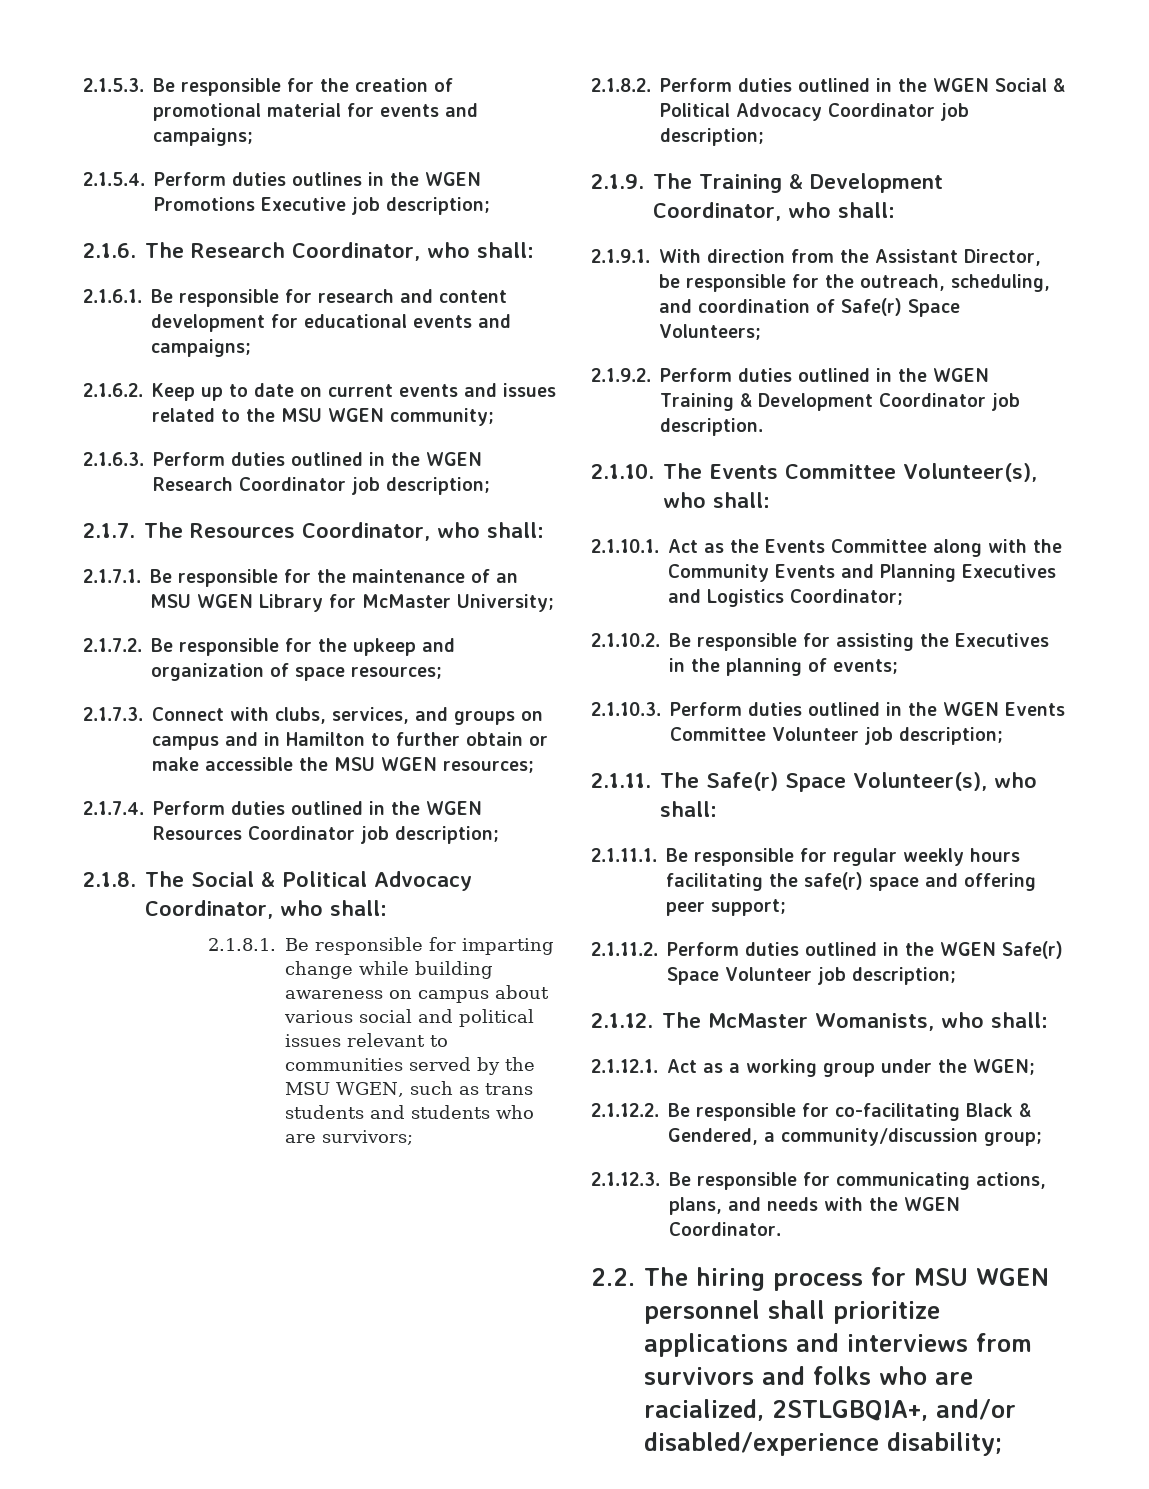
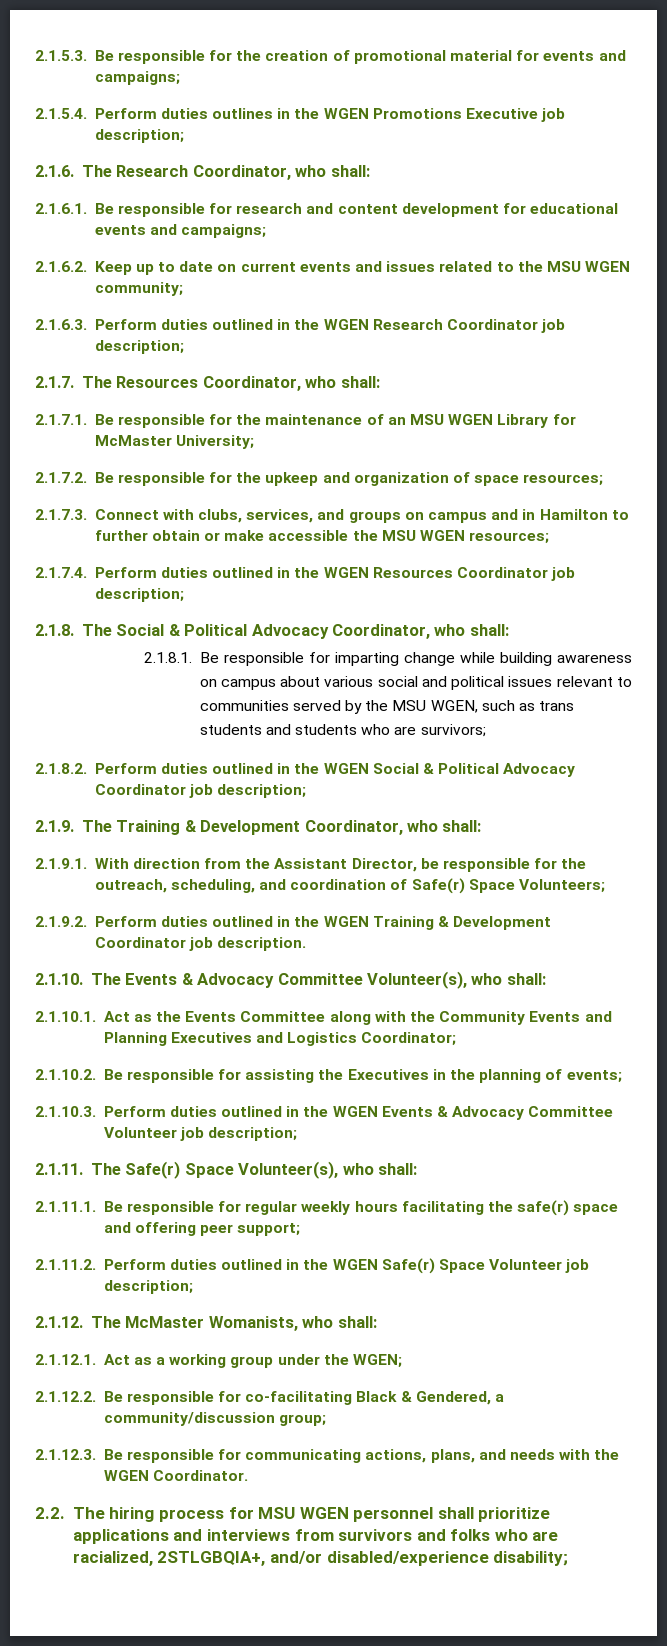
- 2.1.10. The Events Committee Volunteer(s), who shall:
+ 2.1.10. The Events & Advocacy Committee Volunteer(s), who shall:
- 2.1.10.3. Perform duties outlined in the WGEN Events Committee Volunteer job description;
+ 2.1.10.3. Perform duties outlined in the WGEN Events & Advocacy Committee Volunteer job description;

